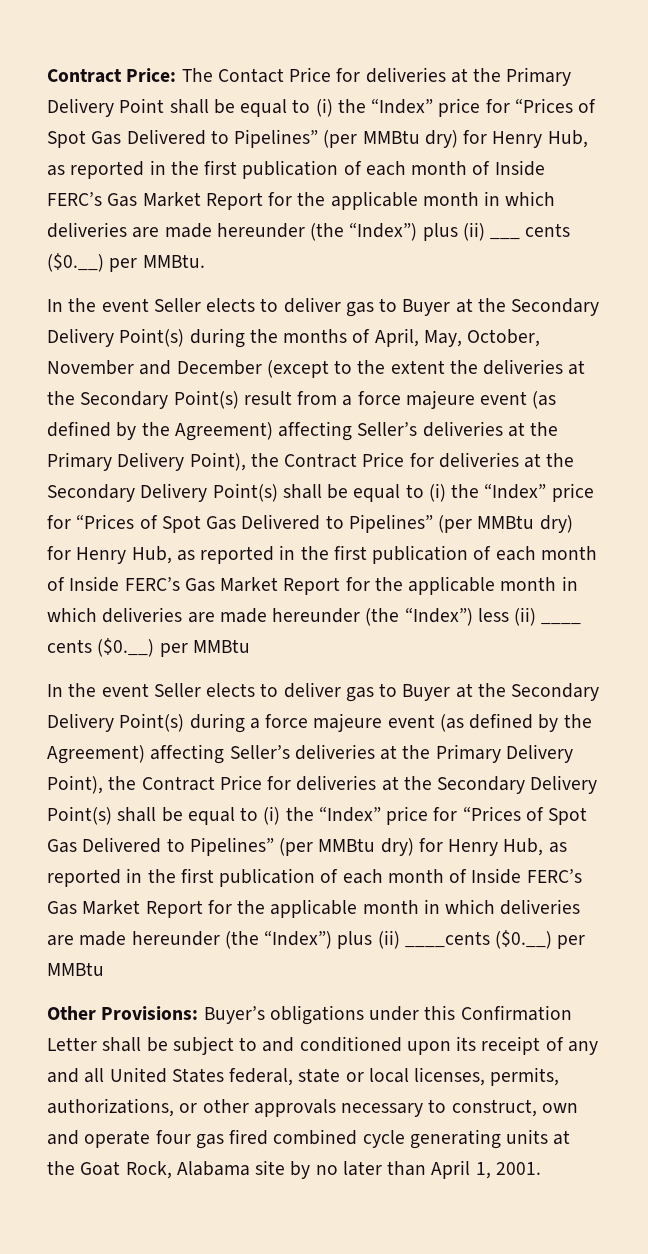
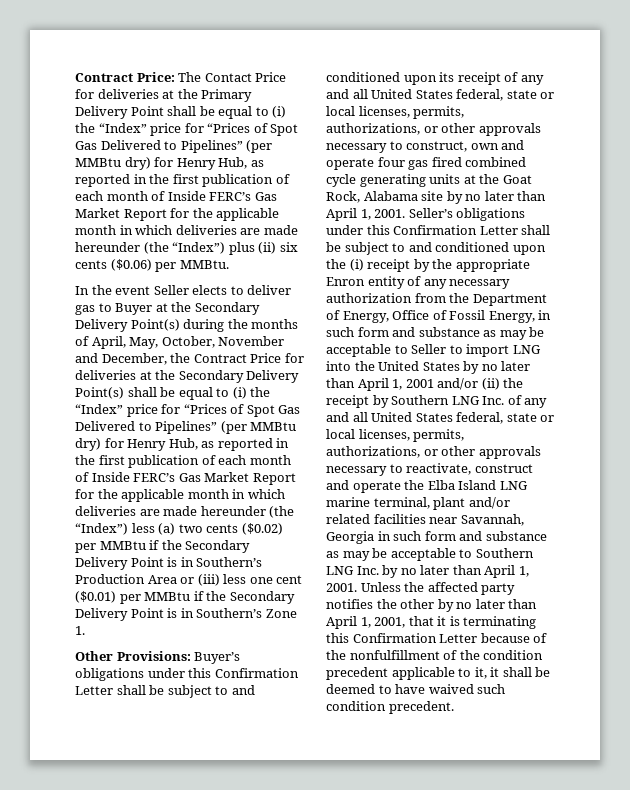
- The Contact Price for deliveries at the Primary Delivery Point shall be equal to (i) the “Index” price for “Prices of Spot Gas Delivered to Pipelines” (per MMBtu dry) for Henry Hub, as reported in the first publication of each month of Inside FERC’s Gas Market Report for the applicable month in which deliveries are made hereunder (the “Index”) plus (ii) ___ cents ($0.__) per MMBtu.
+ The Contact Price for deliveries at the Primary Delivery Point shall be equal to (i) the “Index” price for “Prices of Spot Gas Delivered to Pipelines” (per MMBtu dry) for Henry Hub, as reported in the first publication of each month of Inside FERC’s Gas Market Report for the applicable month in which deliveries are made hereunder (the “Index”) plus (ii) six cents ($0.06) per MMBtu.
- In the event Seller elects to deliver gas to Buyer at the Secondary Delivery Point(s) during the months of April, May, October, November and December (except to the extent the deliveries at the Secondary Point(s) result from a force majeure event (as defined by the Agreement) affecting Seller’s deliveries at the Primary Delivery Point), the Contract Price for deliveries at the Secondary Delivery Point(s) shall be equal to (i) the “Index” price for “Prices of Spot Gas Delivered to Pipelines” (per MMBtu dry) for Henry Hub, as reported in the first publication of each month of Inside FERC’s Gas Market Report for the applicable month in which deliveries are made hereunder (the “Index”) less (ii) ____ cents ($0.__) per MMBtu
- In the event Seller elects to deliver gas to Buyer at the Secondary Delivery Point(s) during a force majeure event (as defined by the Agreement) affecting Seller’s deliveries at the Primary Delivery Point), the Contract Price for deliveries at the Secondary Delivery Point(s) shall be equal to (i) the “Index” price for “Prices of Spot Gas Delivered to Pipelines” (per MMBtu dry) for Henry Hub, as reported in the first publication of each month of Inside FERC’s Gas Market Report for the applicable month in which deliveries are made hereunder (the “Index”) plus (ii) ____cents ($0.__) per MMBtu
+ In the event Seller elects to deliver gas to Buyer at the Secondary Delivery Point(s) during the months of April, May, October, November and December, the Contract Price for deliveries at the Secondary Delivery Point(s) shall be equal to (i) the “Index” price for “Prices of Spot Gas Delivered to Pipelines” (per MMBtu dry) for Henry Hub, as reported in the first publication of each month of Inside FERC’s Gas Market Report for the applicable month in which deliveries are made hereunder (the “Index”) less (a) two cents ($0.02) per MMBtu if the Secondary Delivery Point is in Southern’s Production Area or (iii) less one cent ($0.01) per MMBtu if the Secondary Delivery Point is in Southern’s Zone 1.
+ Seller’s obligations under this Confirmation Letter shall be subject to and conditioned upon the (i) receipt by the appropriate Enron entity of any necessary authorization from the Department of Energy, Office of Fossil Energy, in such form and substance as may be acceptable to Seller to import LNG into the United States by no later than April 1, 2001 and/or (ii) the receipt by Southern LNG Inc. of any and all United States federal, state or local licenses, permits, authorizations, or other approvals necessary to reactivate, construct and operate the Elba Island LNG marine terminal, plant and/or related facilities near Savannah, Georgia in such form and substance as may be acceptable to Southern LNG Inc. by no later than April 1, 2001. Unless the affected party notifies the other by no later than April 1, 2001, that it is terminating this Confirmation Letter because of the nonfulfillment of the condition precedent applicable to it, it shall be deemed to have waived such condition precedent.

